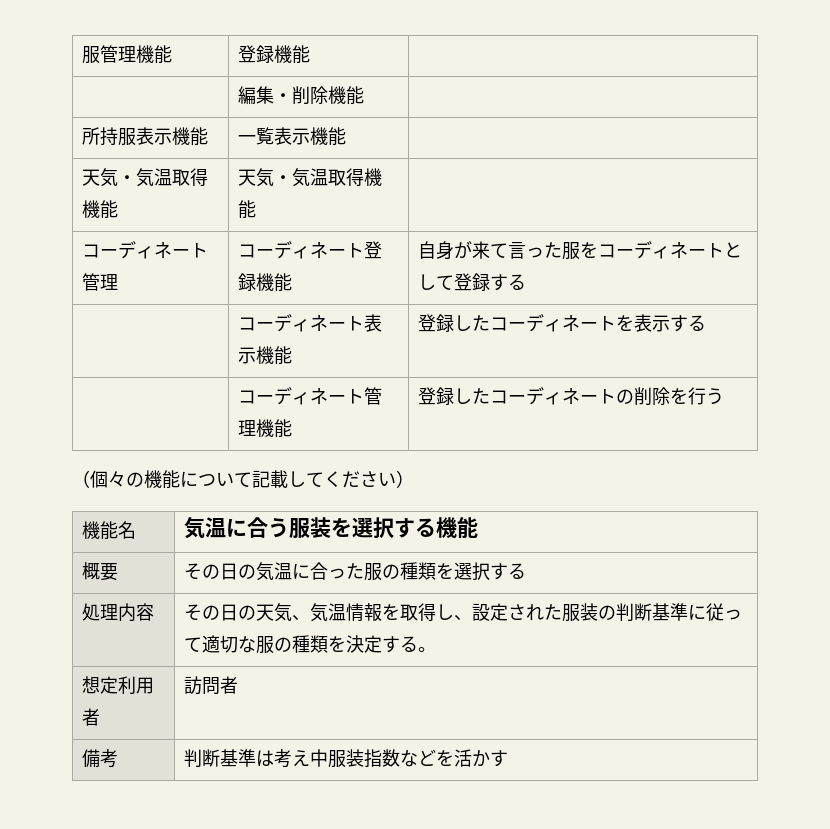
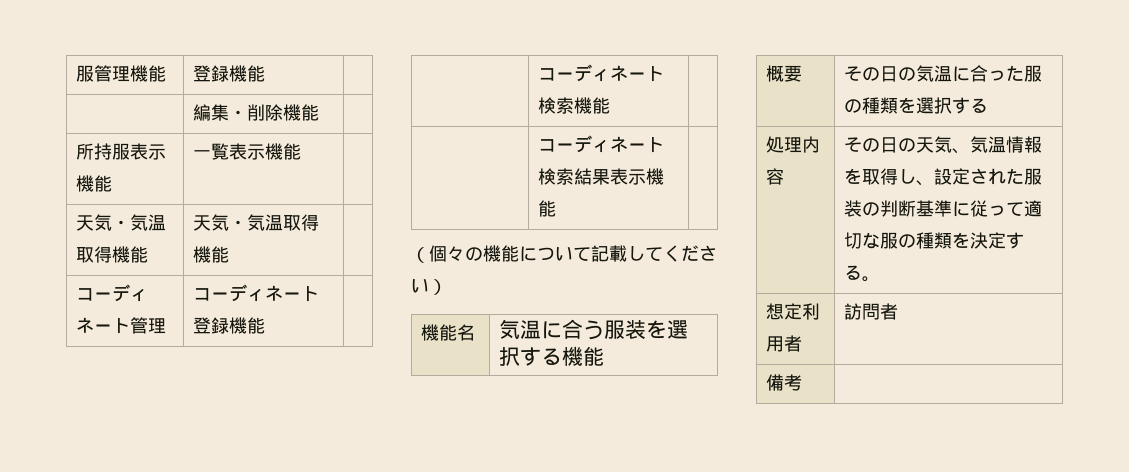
- コーディネート管理 | コーディネート登録機能 | 自身が来て言った服をコーディネートとして登録する
- | コーディネート表示機能 | 登録したコーディネートを表示する
- | コーディネート管理機能 | 登録したコーディネートの削除を行う
+ コーディネート管理 | コーディネート登録機能 |
+ | コーディネート検索機能 |
+ | コーディネート検索結果表示機能 |
- 備考 | 判断基準は考え中服装指数などを活かす
+ 備考 |

